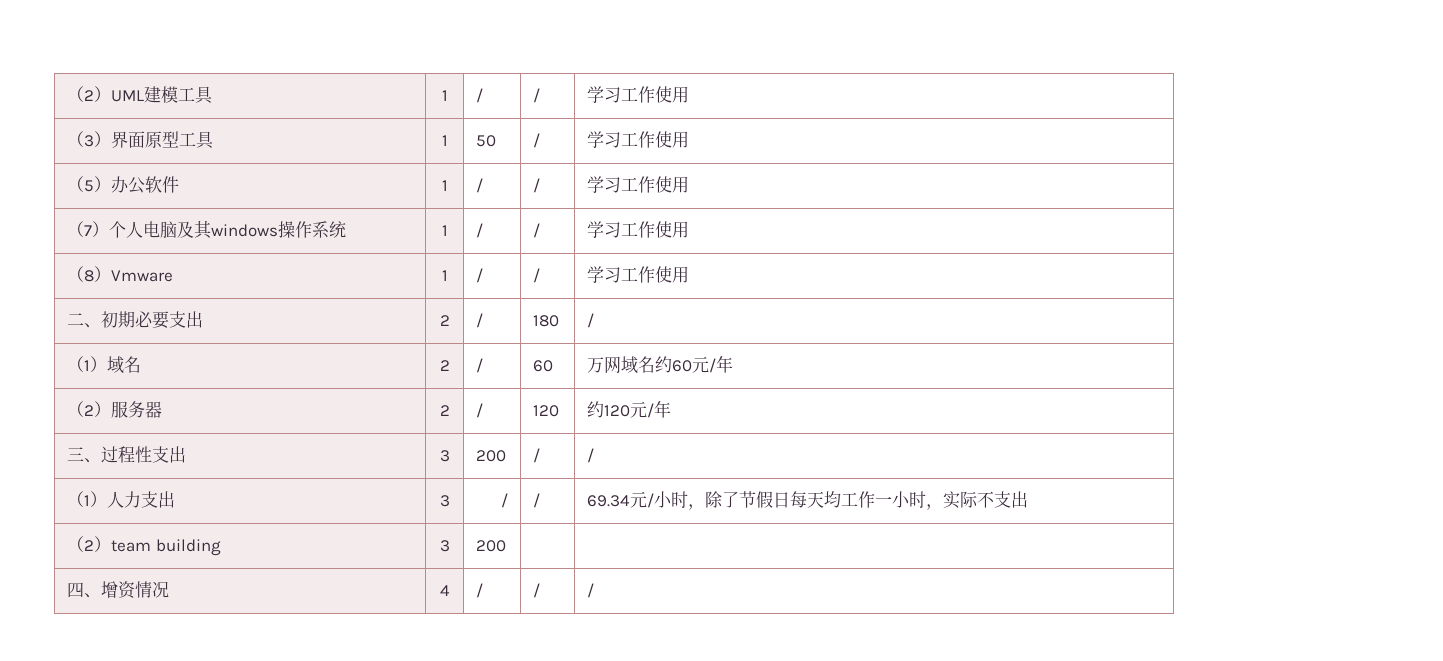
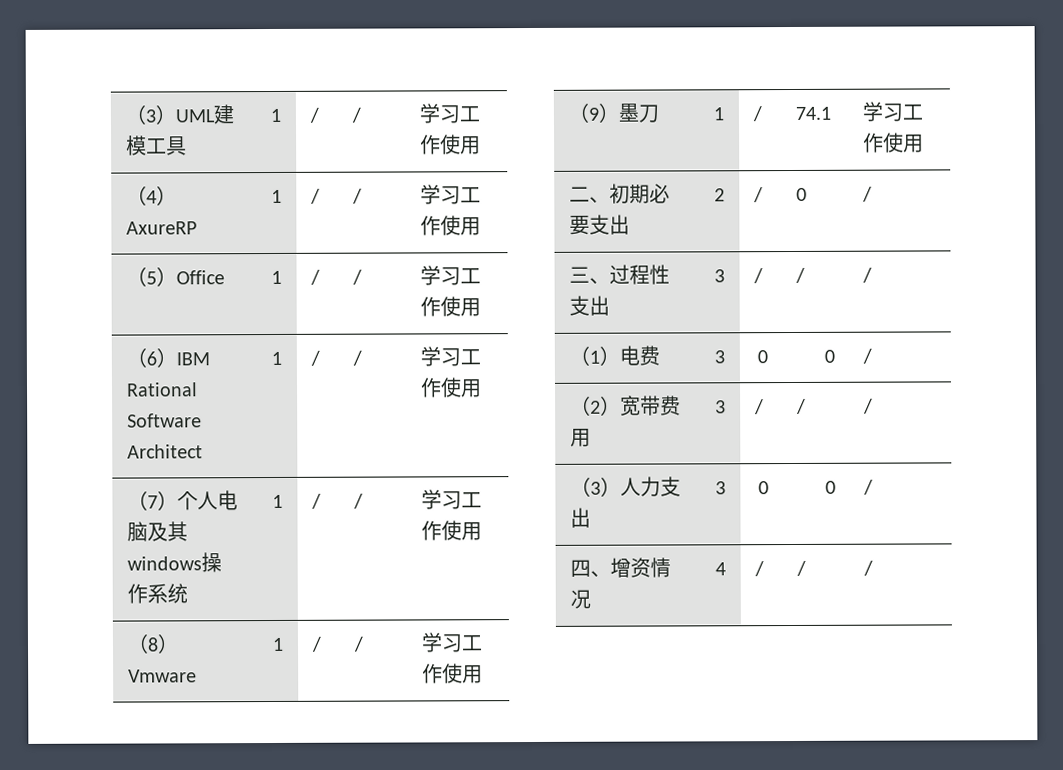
- （2）UML建模工具 | 1 | / | / | 学习工作使用
+ （3）UML建模工具 | 1 | / | / | 学习工作使用
- （3）界面原型工具 | 1 | 50 | / | 学习工作使用
+ （4）AxureRP | 1 | / | / | 学习工作使用
- （5）办公软件 | 1 | / | / | 学习工作使用
+ （5）Office | 1 | / | / | 学习工作使用
+ （6）IBM Rational Software Architect | 1 | / | / | 学习工作使用
+ （9）墨刀 | 1 | / | 74.1 | 学习工作使用
- 二、初期必要支出 | 2 | / | 180 | /
- （1）域名 | 2 | / | 60 | 万网域名约60元/年
- （2）服务器 | 2 | / | 120 | 约120元/年
+ 二、初期必要支出 | 2 | / | 0 | /
- 三、过程性支出 | 3 | 200 | / | /
+ 三、过程性支出 | 3 | / | / | /
- （1）人力支出 | 3 | / | / | 69.34元/小时，除了节假日每天均工作一小时，实际不支出
- （2）team building | 3 | 200 | |
+ （1）电费 | 3 | 0 | 0 | /
+ （2）宽带费用 | 3 | / | / | /
+ （3）人力支出 | 3 | 0 | 0 | /

